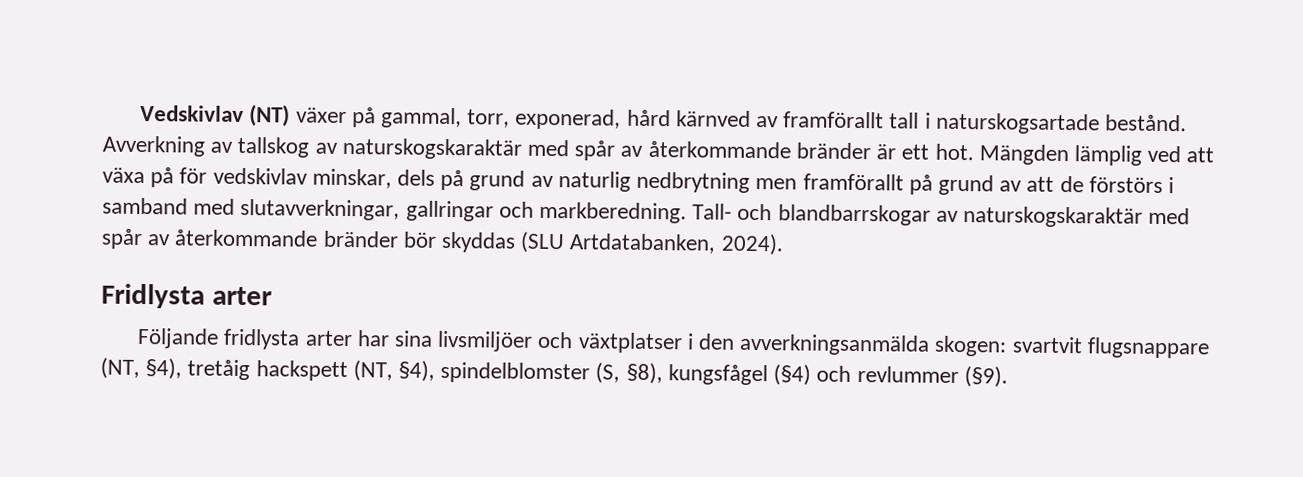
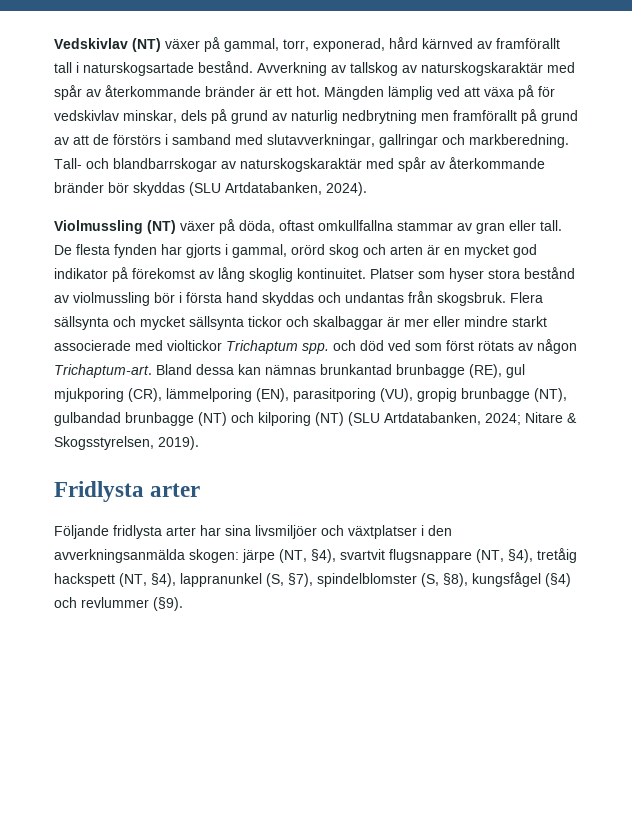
+ Violmussling (NT) växer på döda, oftast omkullfallna stammar av gran eller tall. De flesta fynden har gjorts i gammal, orörd skog och arten är en mycket god indikator på förekomst av lång skoglig kontinuitet. Platser som hyser stora bestånd av violmussling bör i första hand skyddas och undantas från skogsbruk. Flera sällsynta och mycket sällsynta tickor och skalbaggar är mer eller mindre starkt associerade med violtickor Trichaptum spp. och död ved som först rötats av någon Trichaptum-art. Bland dessa kan nämnas brunkantad brunbagge (RE), gul mjukporing (CR), lämmelporing (EN), parasitporing (VU), gropig brunbagge (NT), gulbandad brunbagge (NT) och kilporing (NT) (SLU Artdatabanken, 2024; Nitare & Skogsstyrelsen, 2019).
- Följande fridlysta arter har sina livsmiljöer och växtplatser i den avverkningsanmälda skogen: svartvit flugsnappare (NT, §4), tretåig hackspett (NT, §4), spindelblomster (S, §8), kungsfågel (§4) och revlummer (§9).
+ Följande fridlysta arter har sina livsmiljöer och växtplatser i den avverkningsanmälda skogen: järpe (NT, §4), svartvit flugsnappare (NT, §4), tretåig hackspett (NT, §4), lappranunkel (S, §7), spindelblomster (S, §8), kungsfågel (§4) och revlummer (§9).

